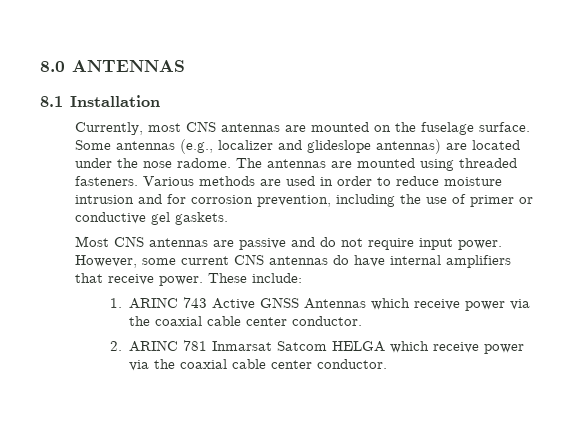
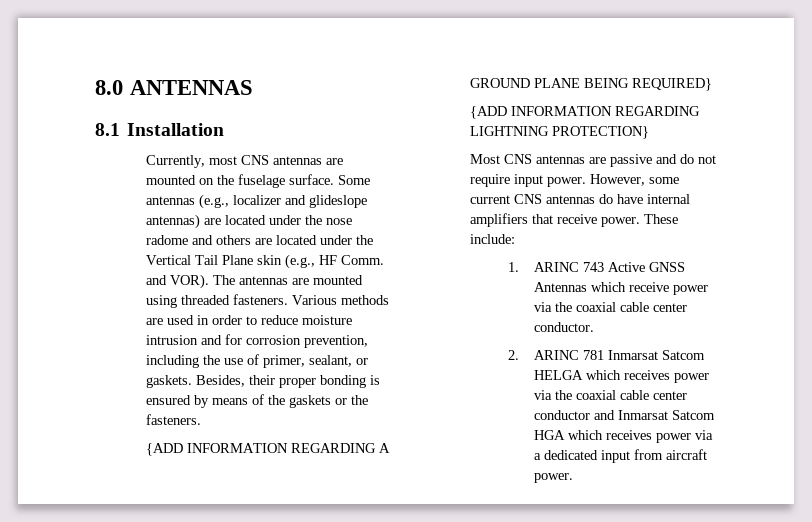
- Some antennas (e.g., localizer and glideslope antennas) are located under the nose radome.
+ Some antennas (e.g., localizer and glideslope antennas) are located under the nose radome and others are located under the Vertical Tail Plane skin (e.g., HF Comm. and VOR).
- Various methods are used in order to reduce moisture intrusion and for corrosion prevention, including the use of primer or conductive gel gaskets.
+ Various methods are used in order to reduce moisture intrusion and for corrosion prevention, including the use of primer, sealant, or gaskets. Besides, their proper bonding is ensured by means of the gaskets or the fasteners.
+ {ADD INFORMATION REGARDING A GROUND PLANE BEING REQUIRED}
+ {ADD INFORMATION REGARDING LIGHTNING PROTECTION}
- 2. ARINC 781 Inmarsat Satcom HELGA which receive power via the coaxial cable center conductor.
+ 2. ARINC 781 Inmarsat Satcom HELGA which receives power via the coaxial cable center conductor and Inmarsat Satcom HGA which receives power via a dedicated input from aircraft power.

